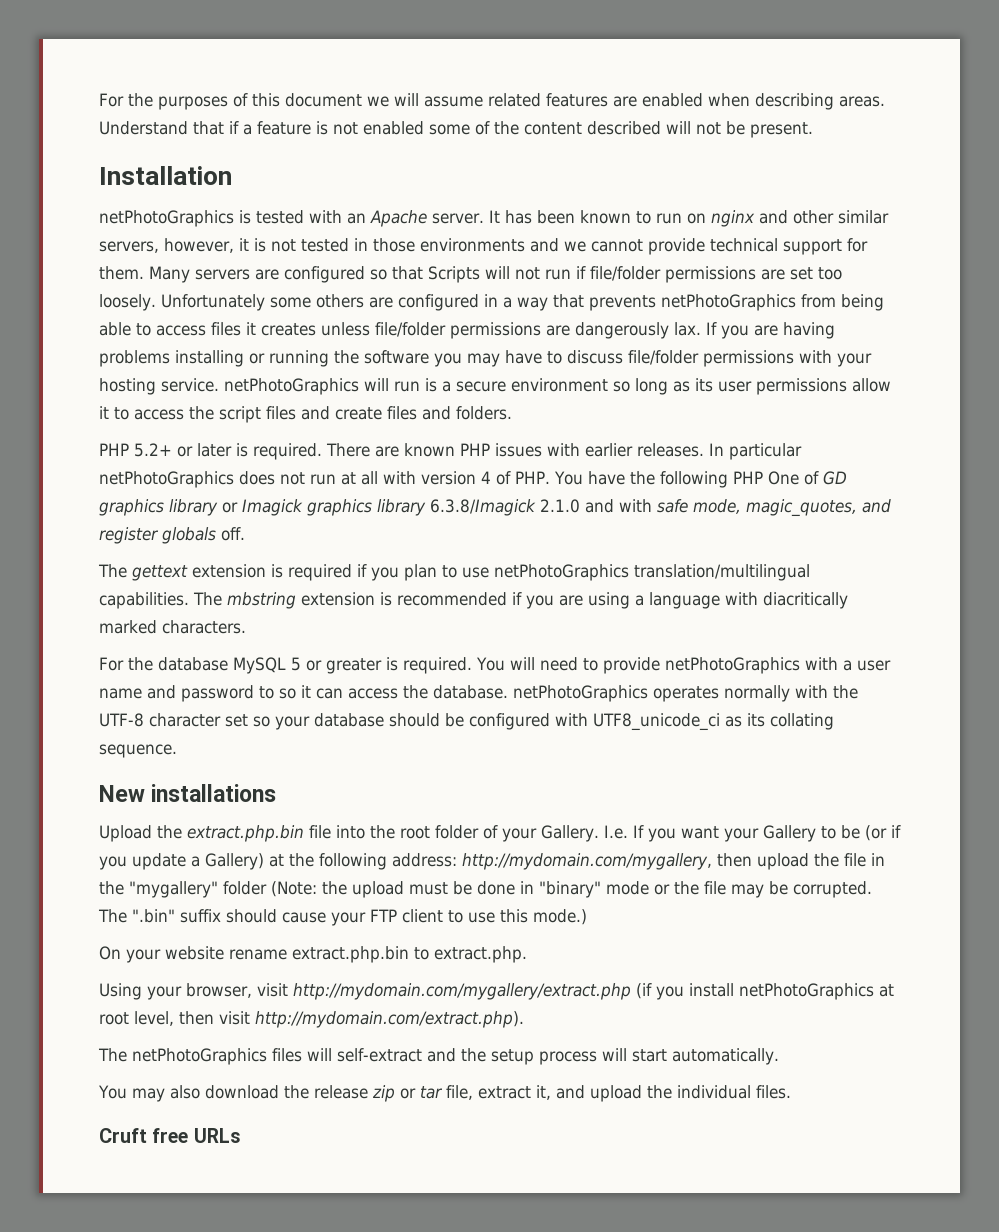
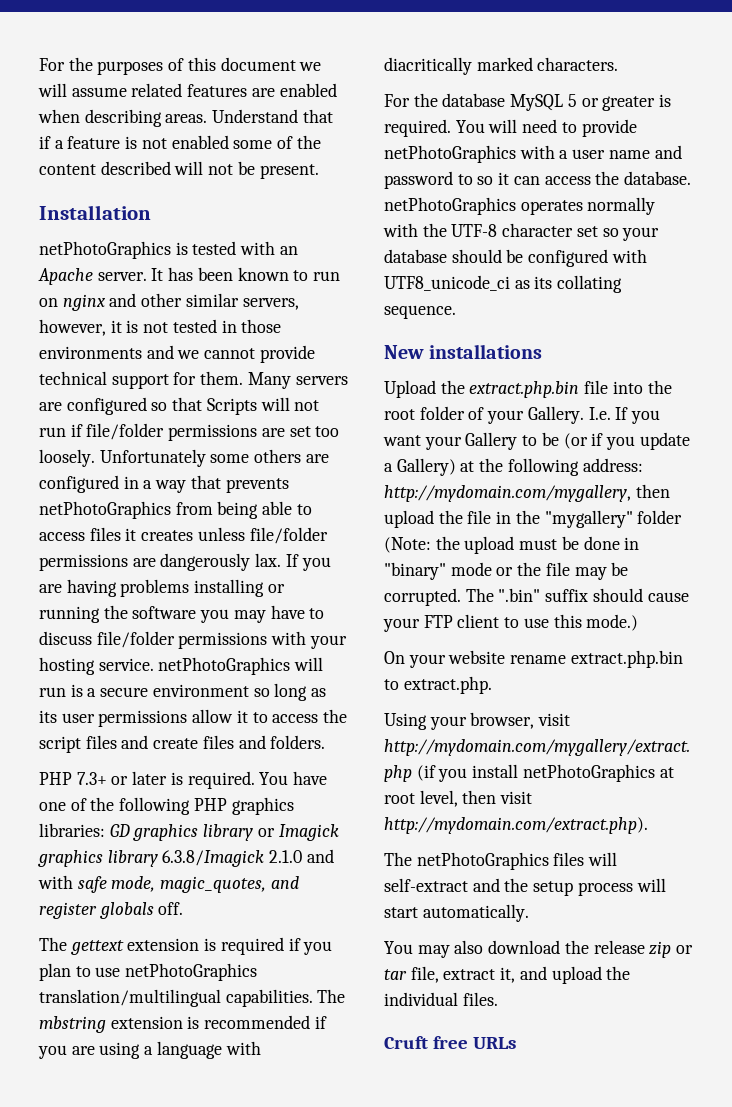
- PHP 5.2+ or later is required.
+ PHP 7.3+ or later is required.
- There are known PHP issues with earlier releases. In particular netPhotoGraphics does not run at all with version 4 of PHP. You have the following PHP One of GD graphics library or Imagick graphics library 6.3.8/Imagick 2.1.0 and with safe mode, magic_quotes, and register globals off.
+ You have one of the following PHP graphics libraries: GD graphics library or Imagick graphics library 6.3.8/Imagick 2.1.0 and with safe mode, magic_quotes, and register globals off.

